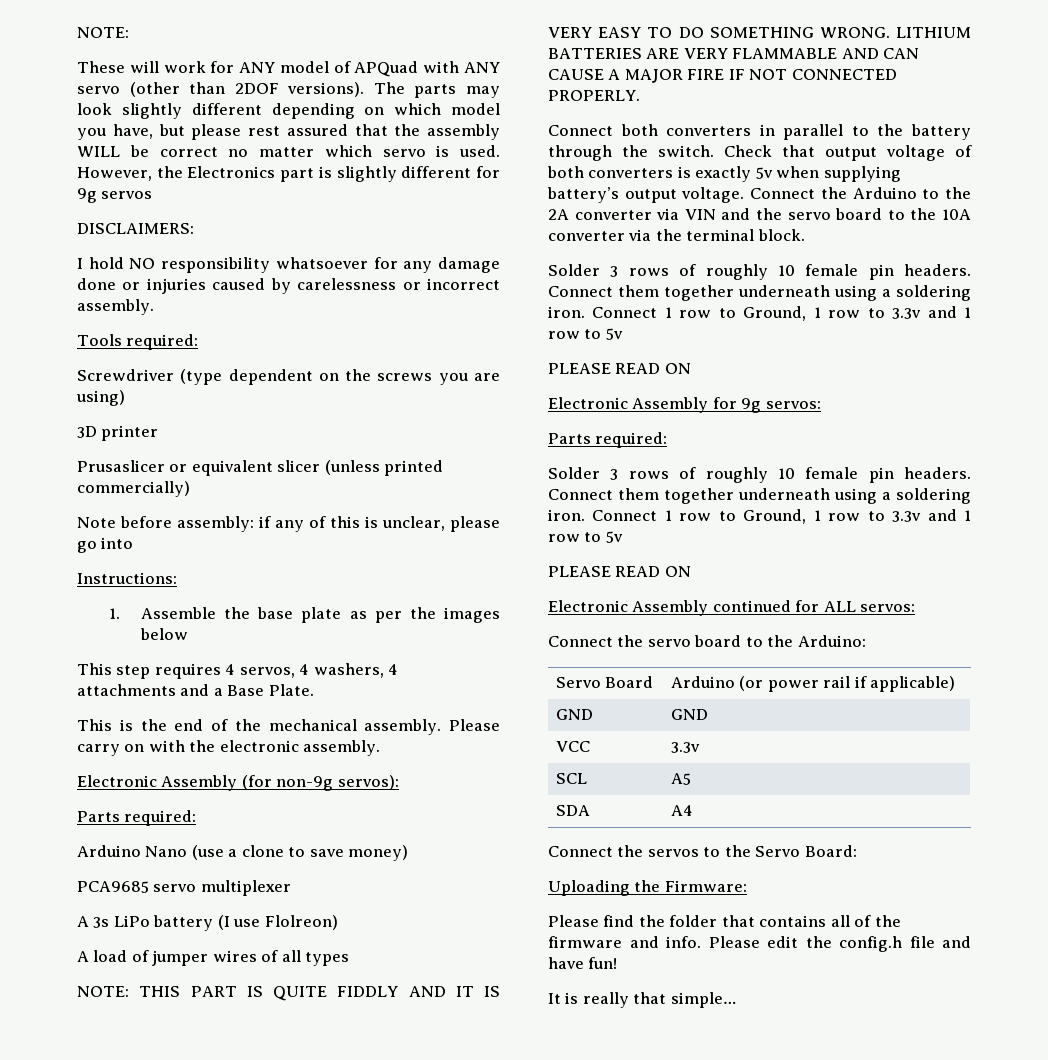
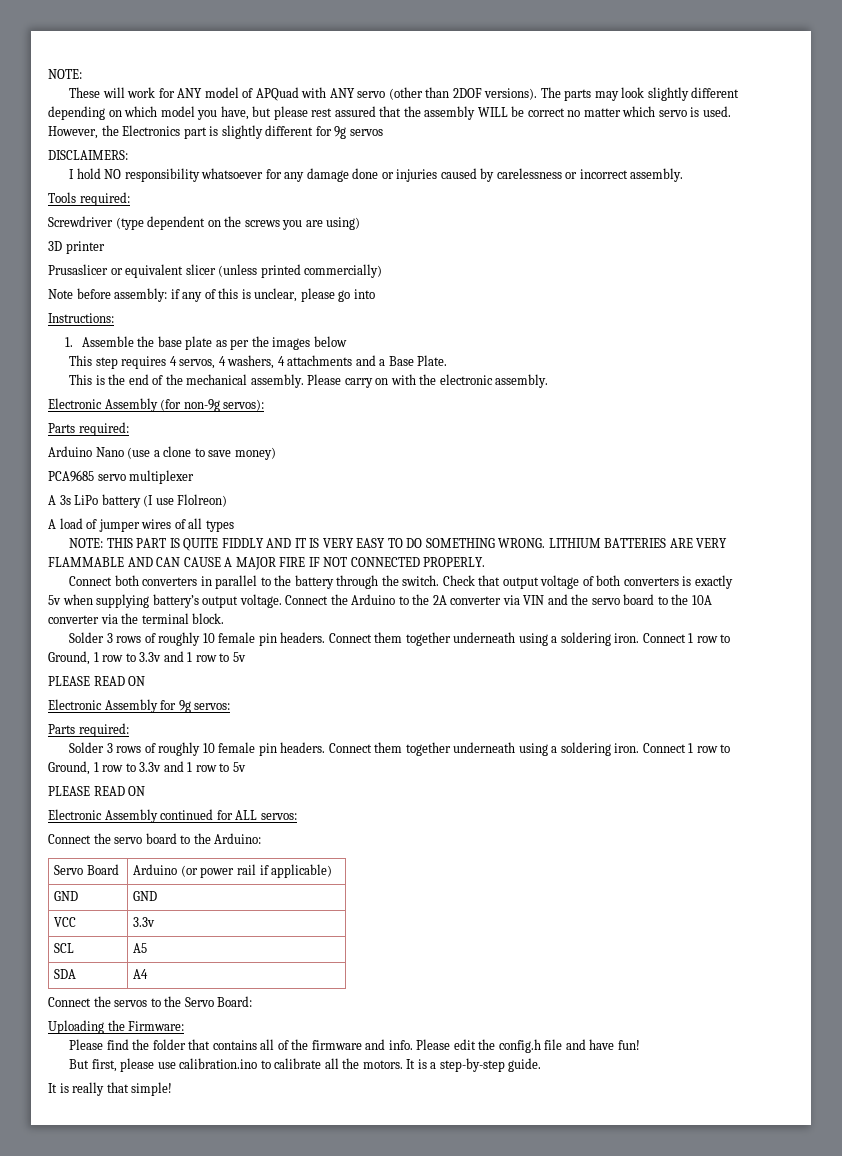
+ But first, please use calibration.ino to calibrate all the motors. It is a step-by-step guide.
- It is really that simple…
+ It is really that simple!

